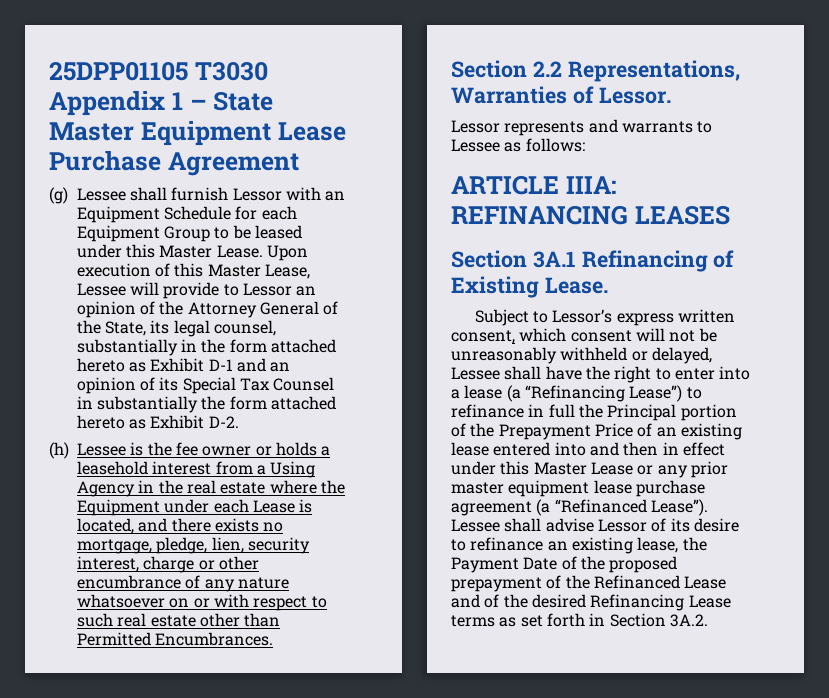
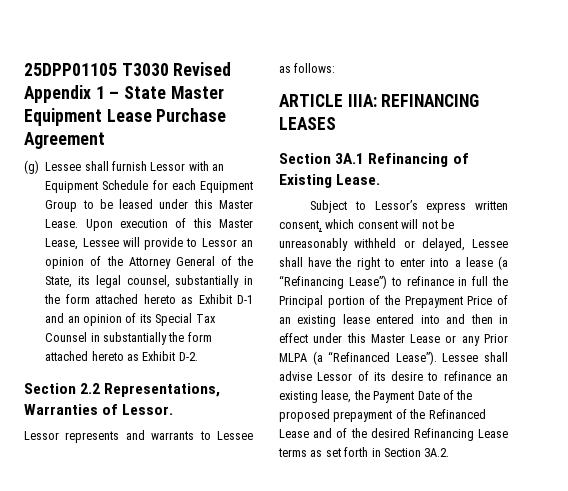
- 25DPP01105 T3030 Appendix 1 – State Master Equipment Lease Purchase Agreement
+ 25DPP01105 T3030 Revised Appendix 1 – State Master Equipment Lease Purchase Agreement
- (h) Lessee is the fee owner or holds a leasehold interest from a Using Agency in the real estate where the Equipment under each Lease is located, and there exists no mortgage, pledge, lien, security interest, charge or other encumbrance of any nature whatsoever on or with respect to such real estate other than Permitted Encumbrances.
- Subject to Lessor’s express written consent, which consent will not be unreasonably withheld or delayed, Lessee shall have the right to enter into a lease (a “Refinancing Lease”) to refinance in full the Principal portion of the Prepayment Price of an existing lease entered into and then in effect under this Master Lease or any prior master equipment lease purchase agreement (a “Refinanced Lease”).
+ Subject to Lessor’s express written consent, which consent will not be unreasonably withheld or delayed, Lessee shall have the right to enter into a lease (a “Refinancing Lease”) to refinance in full the Principal portion of the Prepayment Price of an existing lease entered into and then in effect under this Master Lease or any Prior MLPA (a “Refinanced Lease”).

